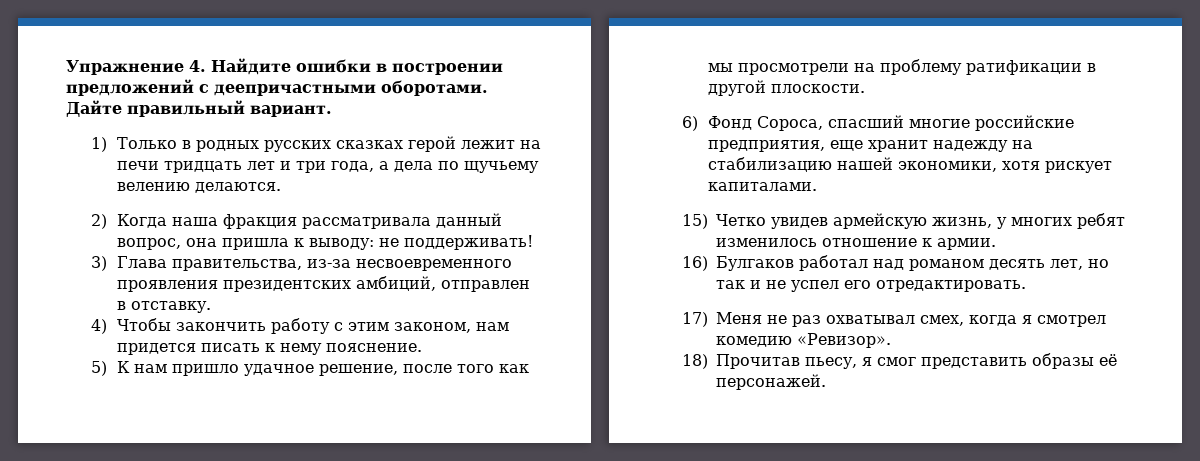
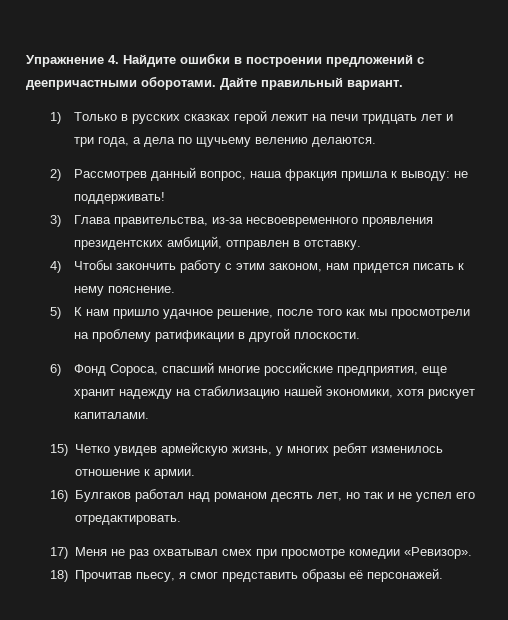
- 1) Только в родных русских сказках герой лежит на печи тридцать лет и три года, а дела по щучьему велению делаются.
+ 1) Только в русских сказках герой лежит на печи тридцать лет и три года, а дела по щучьему велению делаются.
- 2) Когда наша фракция рассматривала данный вопрос, она пришла к выводу: не поддерживать!
+ 2) Рассмотрев данный вопрос, наша фракция пришла к выводу: не поддерживать!
- 17) Меня не раз охватывал смех, когда я смотрел комедию «Ревизор».
+ 17) Меня не раз охватывал смех при просмотре комедии «Ревизор».

